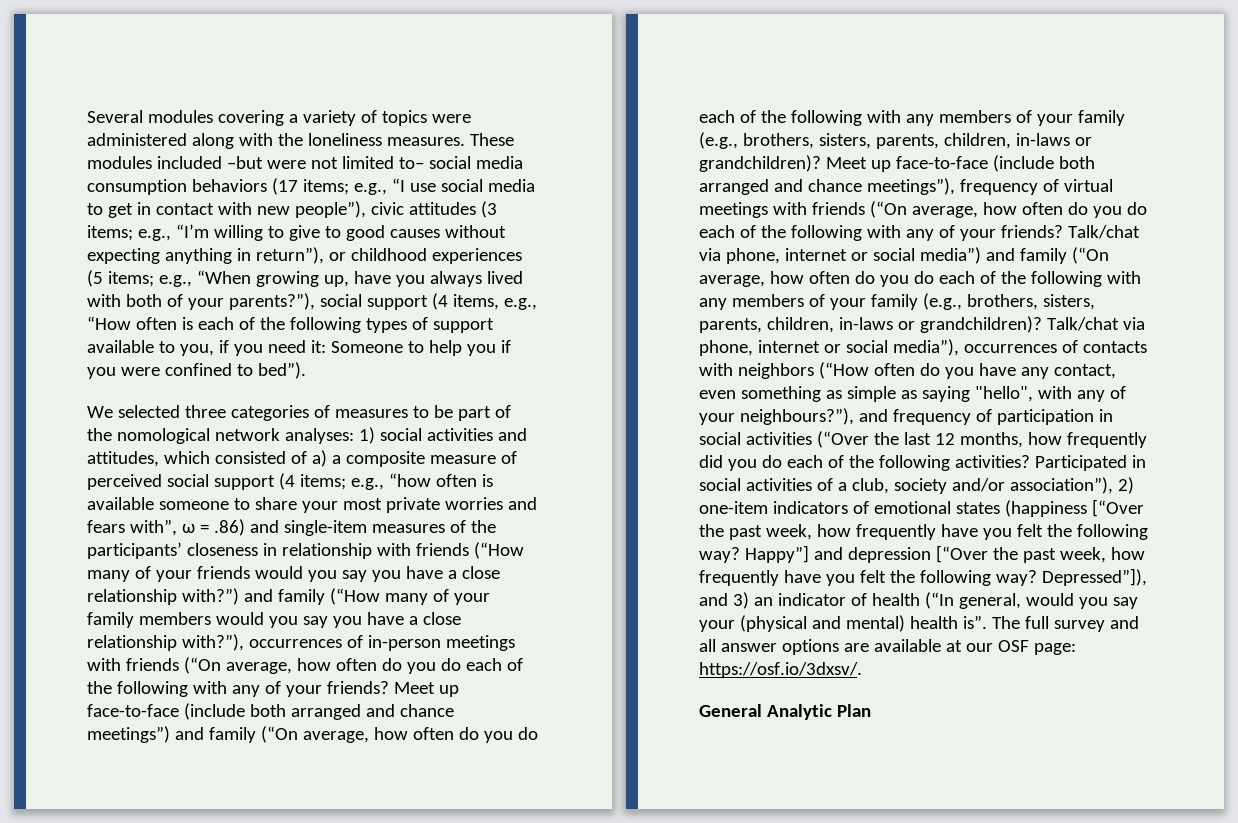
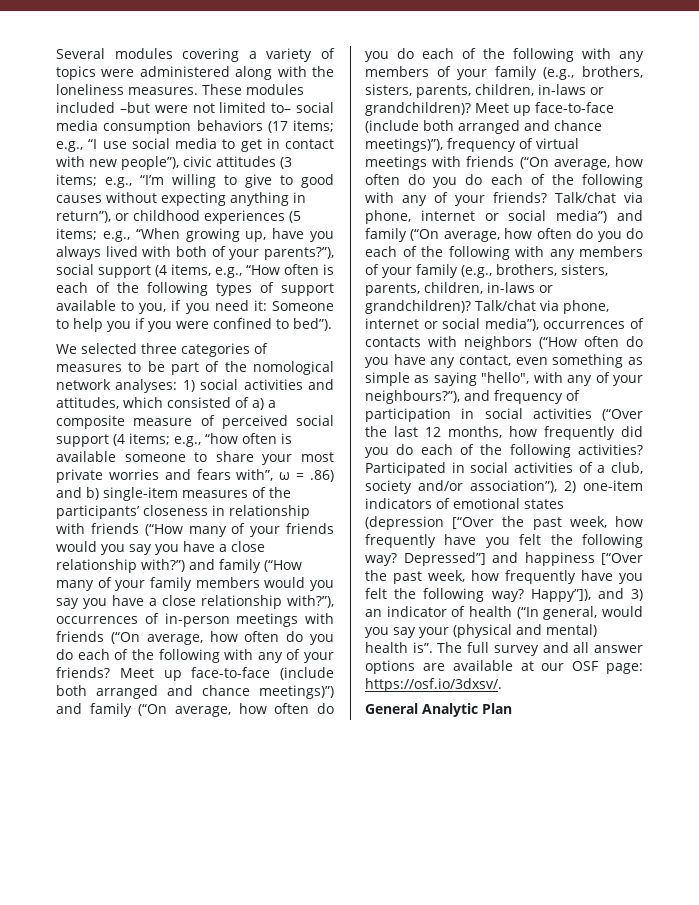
- e.g., “how often is available someone to share your most private worries and fears with”, ω = .86) and single-item measures of the participants’ closeness in relationship with friends (“How many of your friends would you say you have a close relationship with?”) and family (“How many of your family members would you say you have a close relationship with?”), occurrences of in-person meetings with friends (“On average, how often do you do each of the following with any of your friends?
+ e.g., “how often is available someone to share your most private worries and fears with”, ω = .86) and b) single-item measures of the participants’ closeness in relationship with friends (“How many of your friends would you say you have a close relationship with?”) and family (“How many of your family members would you say you have a close relationship with?”), occurrences of in-person meetings with friends (“On average, how often do you do each of the following with any of your friends?
- Meet up face-to-face (include both arranged and chance meetings”) and family (“On average, how often do you do each of the following with any members of your family (e.g., brothers, sisters, parents, children, in-laws or grandchildren)?
+ Meet up face-to-face (include both arranged and chance meetings)”) and family (“On average, how often do you do each of the following with any members of your family (e.g., brothers, sisters, parents, children, in-laws or grandchildren)?
- Meet up face-to-face (include both arranged and chance meetings”), frequency of virtual meetings with friends (“On average, how often do you do each of the following with any of your friends?
+ Meet up face-to-face (include both arranged and chance meetings)”), frequency of virtual meetings with friends (“On average, how often do you do each of the following with any of your friends?
- Participated in social activities of a club, society and/or association”), 2) one-item indicators of emotional states (happiness [“Over the past week, how frequently have you felt the following way?
+ Participated in social activities of a club, society and/or association”), 2) one-item indicators of emotional states (depression [“Over the past week, how frequently have you felt the following way?
- Happy”] and depression [“Over the past week, how frequently have you felt the following way?
+ Depressed”] and happiness [“Over the past week, how frequently have you felt the following way?
- Depressed”]), and 3) an indicator of health (“In general, would you say your (physical and mental) health is”.
+ Happy”]), and 3) an indicator of health (“In general, would you say your (physical and mental) health is”.

